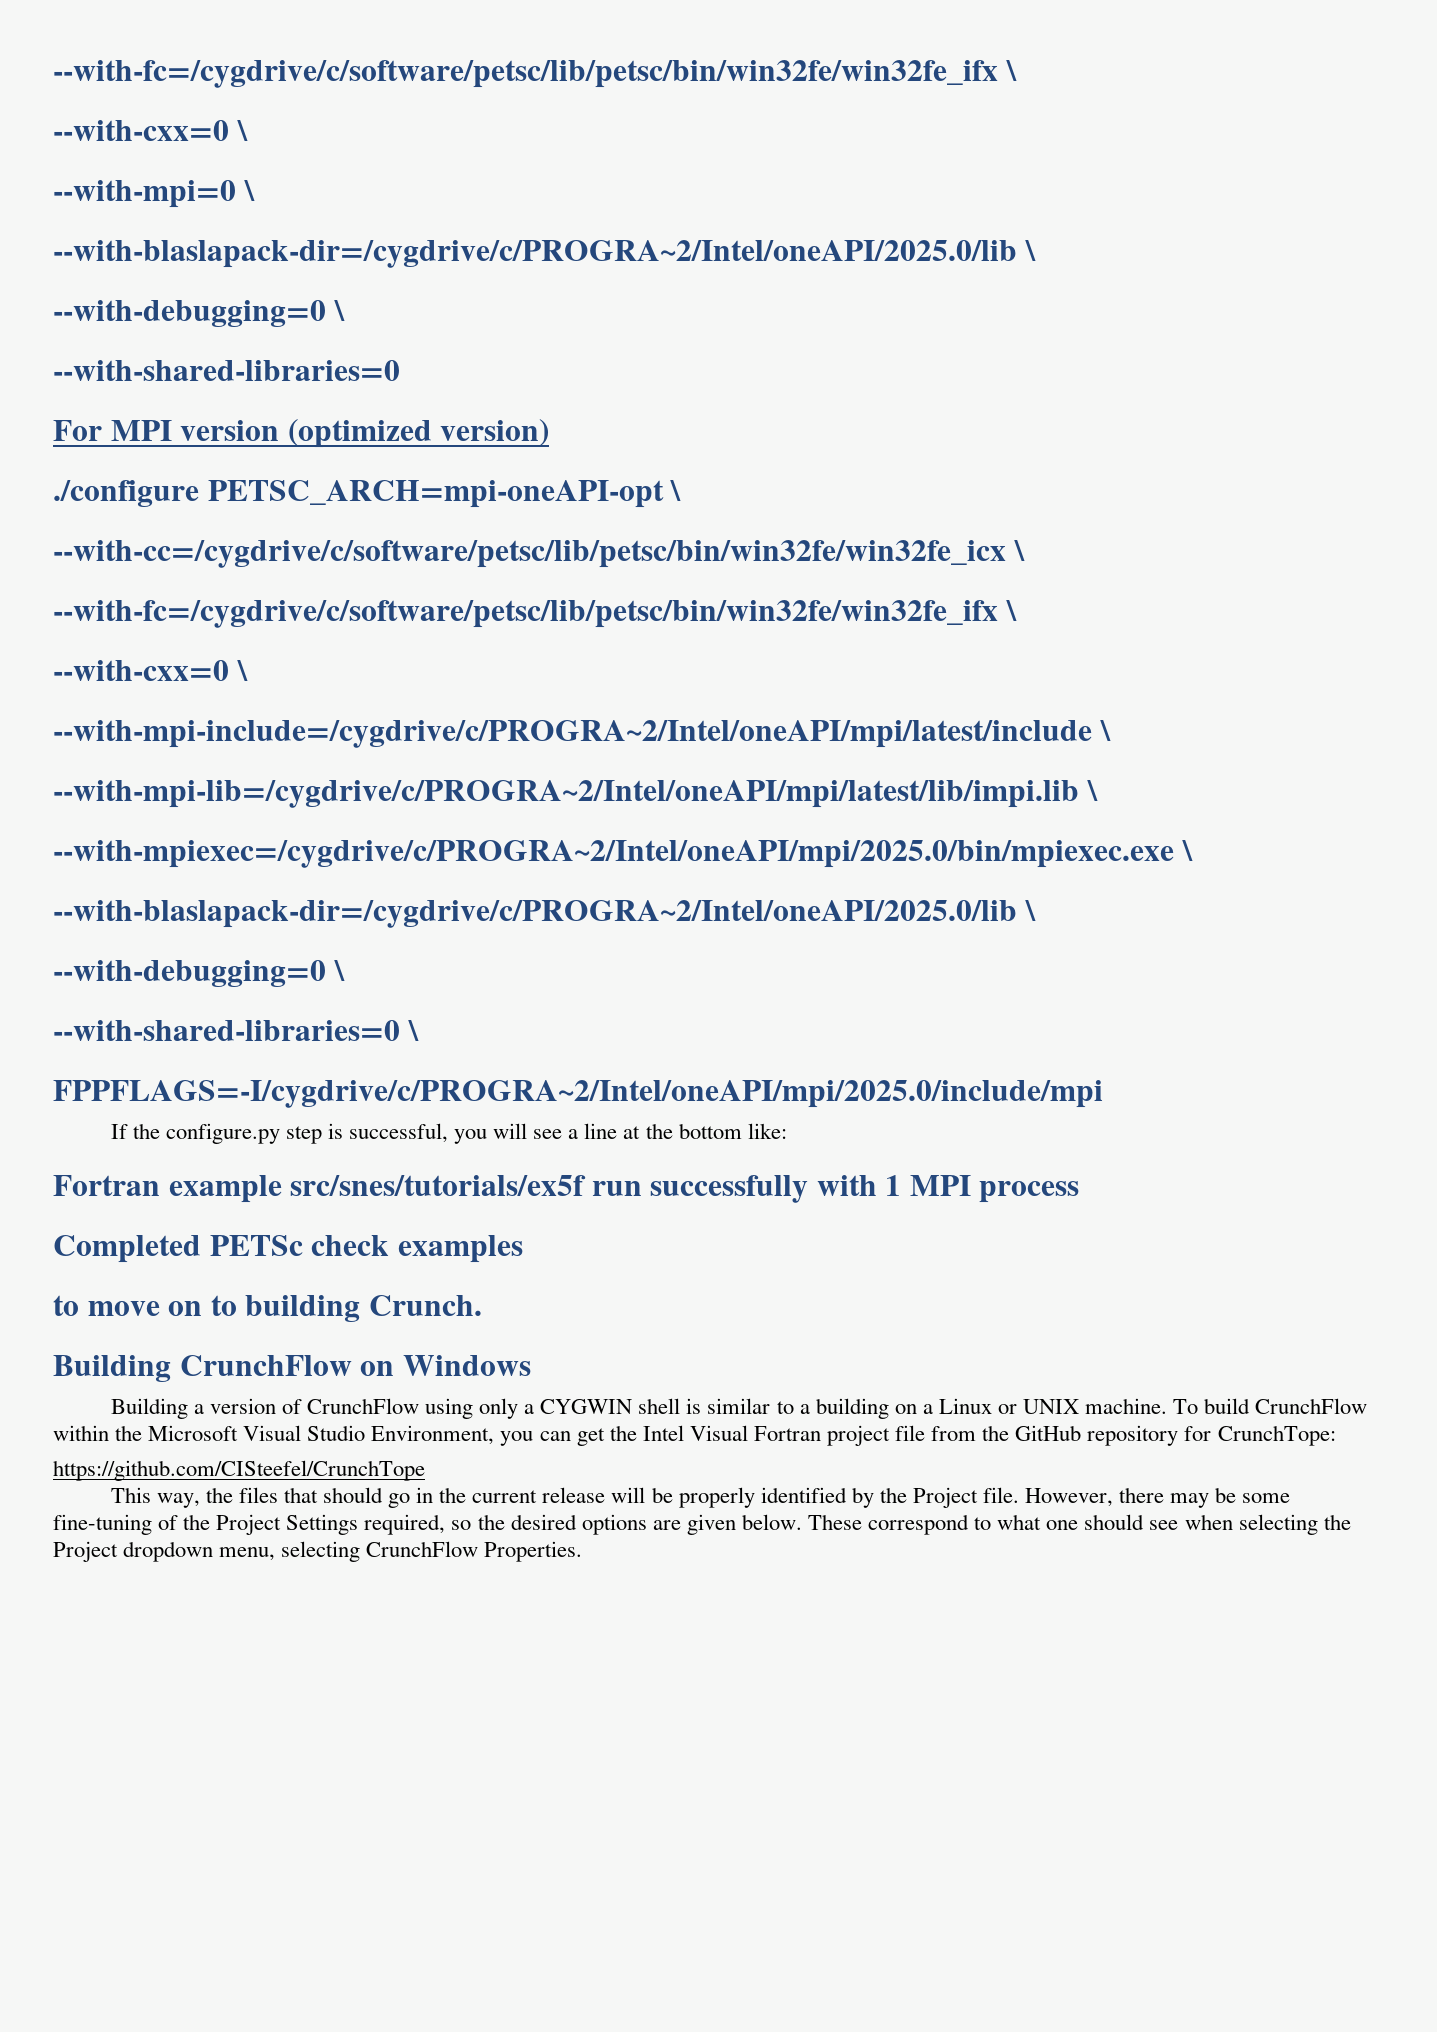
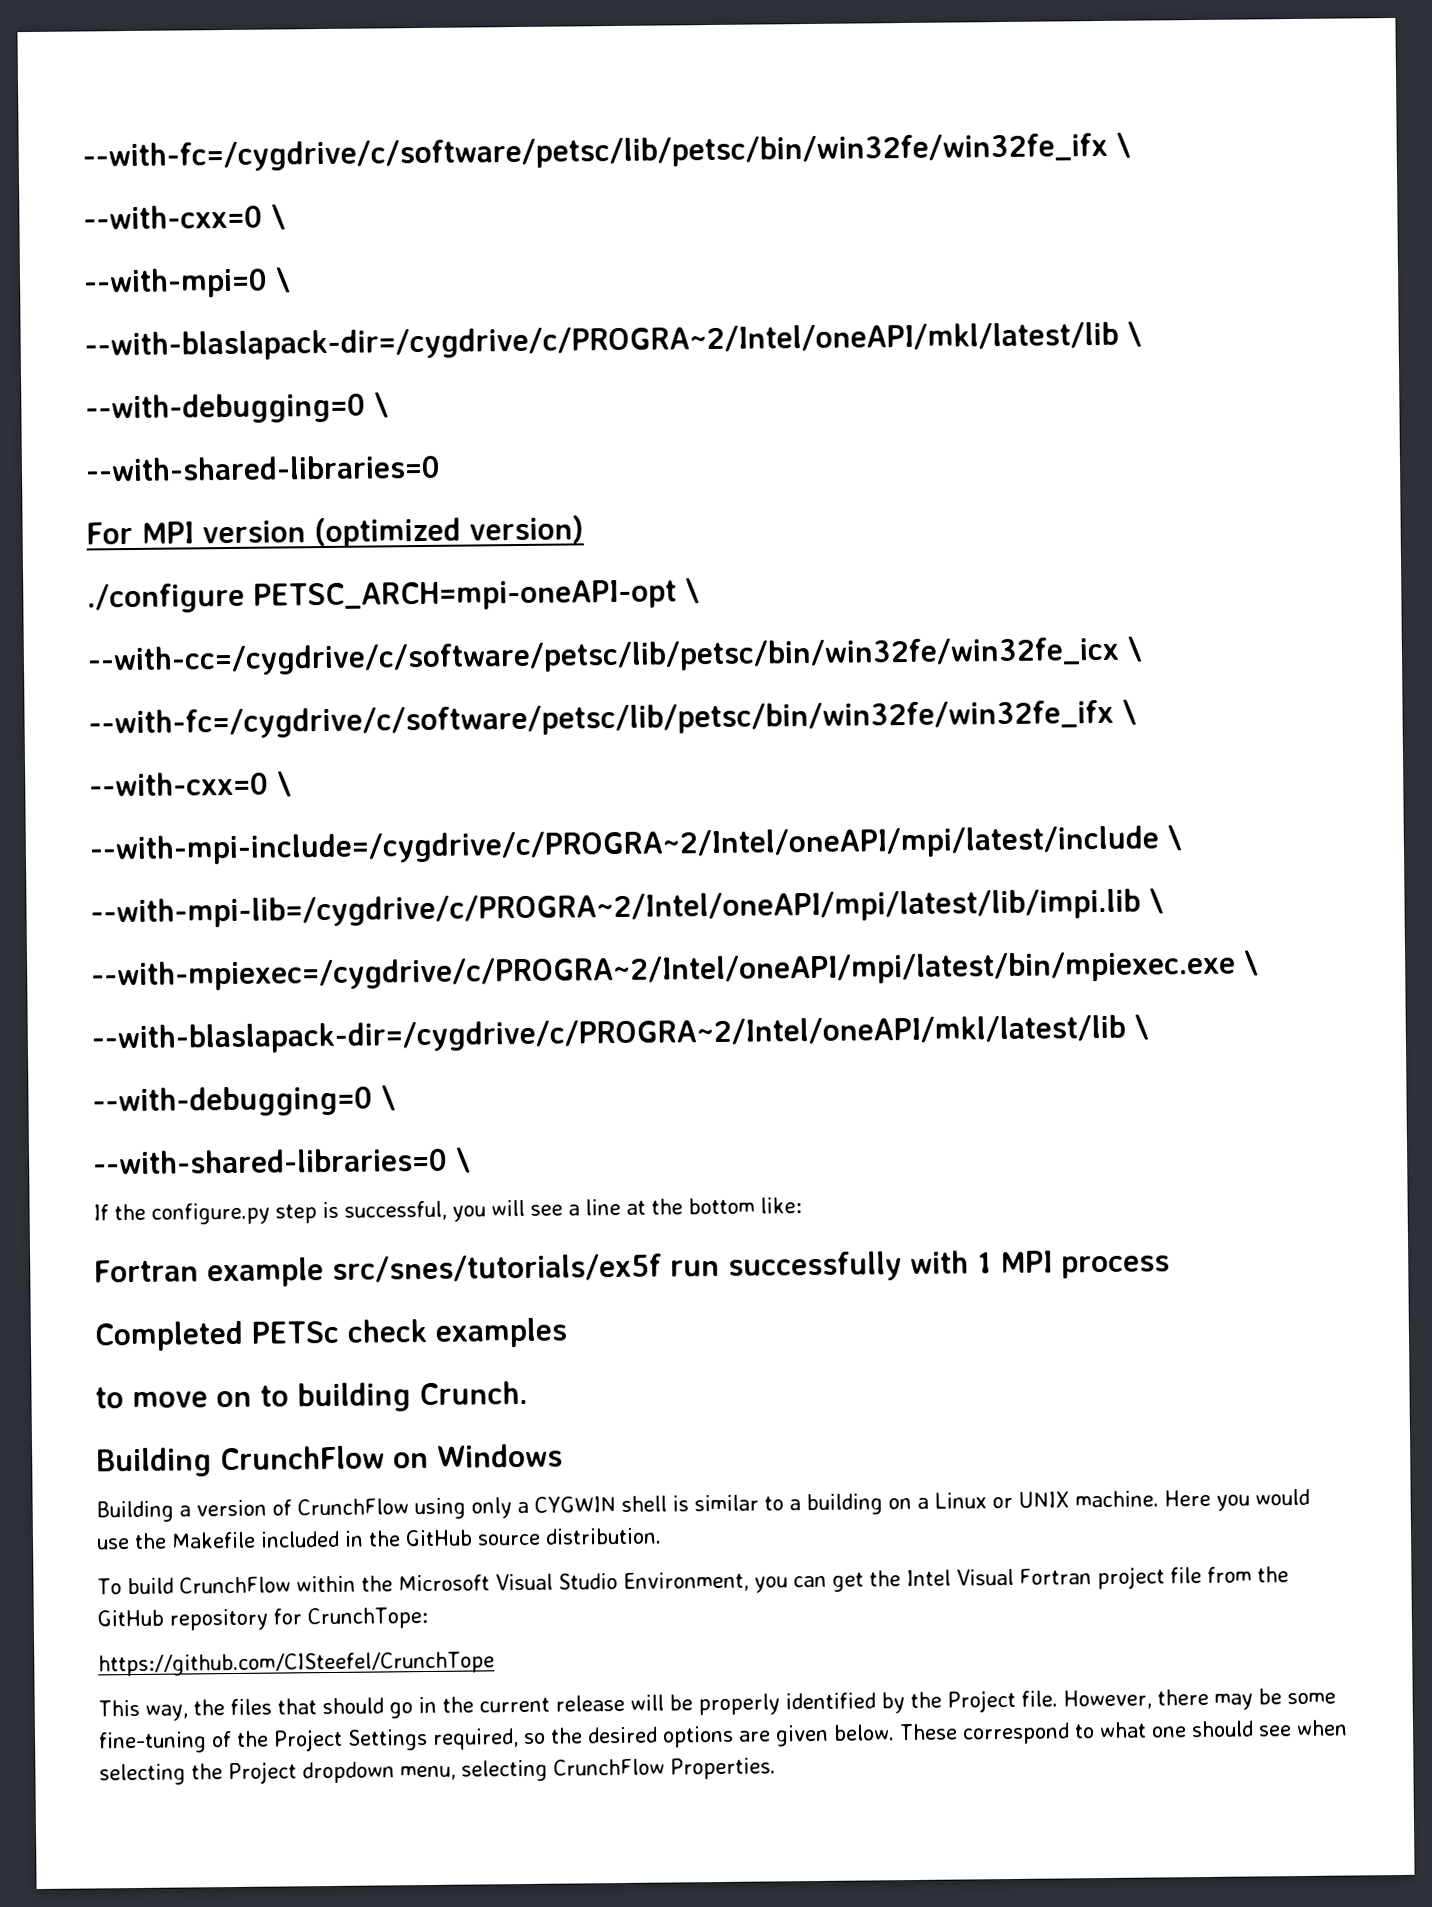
  --with-mpi=0 \
- --with-blaslapack-dir=/cygdrive/c/PROGRA~2/Intel/oneAPI/2025.0/lib \
+ --with-blaslapack-dir=/cygdrive/c/PROGRA~2/Intel/oneAPI/mkl/latest/lib \
- --with-mpiexec=/cygdrive/c/PROGRA~2/Intel/oneAPI/mpi/2025.0/bin/mpiexec.exe \
- --with-blaslapack-dir=/cygdrive/c/PROGRA~2/Intel/oneAPI/2025.0/lib \
+ --with-mpiexec=/cygdrive/c/PROGRA~2/Intel/oneAPI/mpi/latest/bin/mpiexec.exe \
+ --with-blaslapack-dir=/cygdrive/c/PROGRA~2/Intel/oneAPI/mkl/latest/lib \
- FPPFLAGS=-I/cygdrive/c/PROGRA~2/Intel/oneAPI/mpi/2025.0/include/mpi
- Building a version of CrunchFlow using only a CYGWIN shell is similar to a building on a Linux or UNIX machine. To build CrunchFlow within the Microsoft Visual Studio Environment, you can get the Intel Visual Fortran project file from the GitHub repository for CrunchTope:
+ Building a version of CrunchFlow using only a CYGWIN shell is similar to a building on a Linux or UNIX machine. Here you would use the Makefile included in the GitHub source distribution.
+ To build CrunchFlow within the Microsoft Visual Studio Environment, you can get the Intel Visual Fortran project file from the GitHub repository for CrunchTope:

